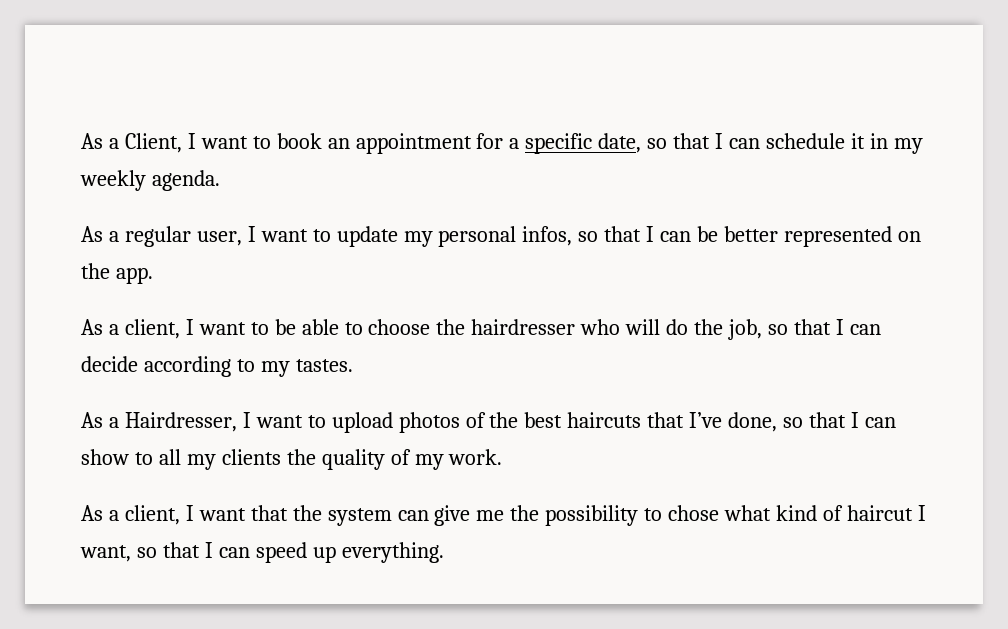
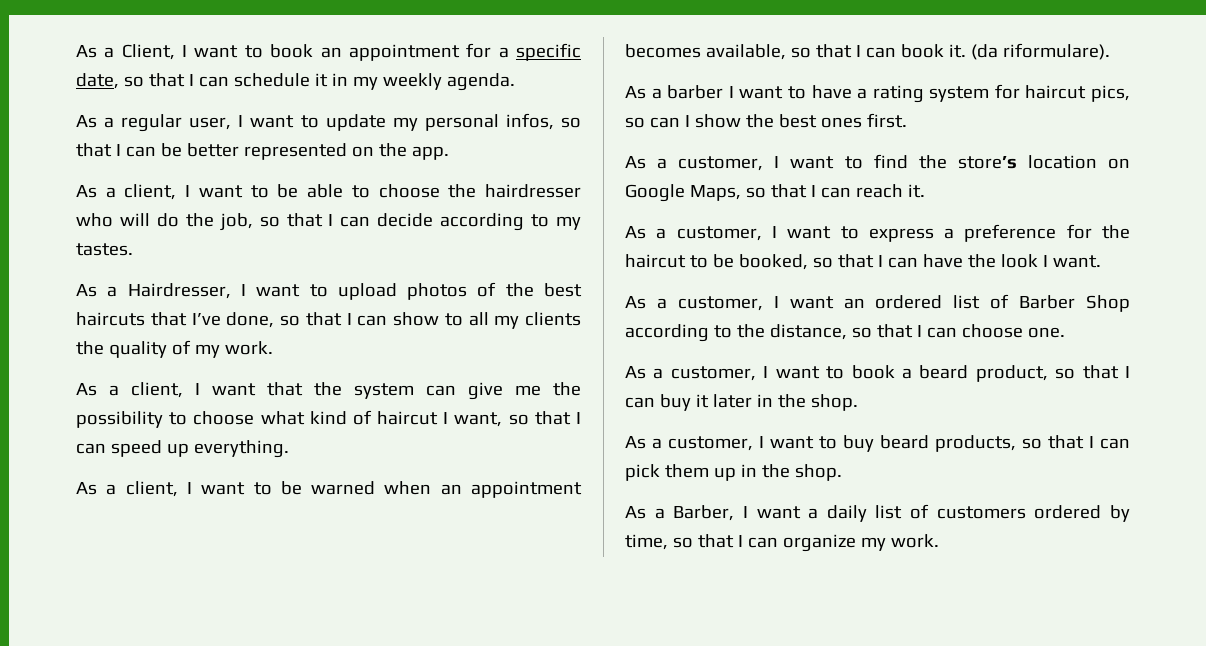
- As a client, I want that the system can give me the possibility to chose what kind of haircut I want, so that I can speed up everything.
+ As a client, I want that the system can give me the possibility to choose what kind of haircut I want, so that I can speed up everything.
+ As a client, I want to be warned when an appointment becomes available, so that I can book it. (da riformulare).
+ As a barber I want to have a rating system for haircut pics, so can I show the best ones first.
+ As a customer, I want to find the store’s location on Google Maps, so that I can reach it.
+ As a customer, I want to express a preference for the haircut to be booked, so that I can have the look I want.
+ As a customer, I want an ordered list of Barber Shop according to the distance, so that I can choose one.
+ As a customer, I want to book a beard product, so that I can buy it later in the shop.
+ As a customer, I want to buy beard products, so that I can pick them up in the shop.
+ As a Barber, I want a daily list of customers ordered by time, so that I can organize my work.

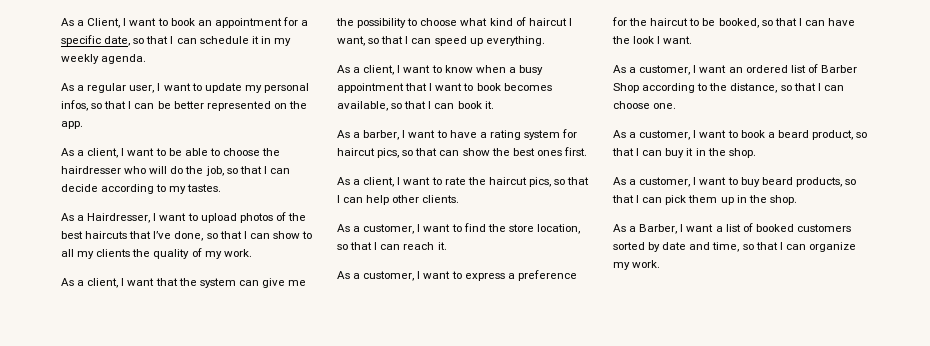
- As a client, I want to be warned when an appointment becomes available, so that I can book it. (da riformulare).
- As a barber I want to have a rating system for haircut pics, so can I show the best ones first.
+ As a client, I want to know when a busy appointment that I want to book becomes available, so that I can book it.
+ As a barber, I want to have a rating system for haircut pics, so that can show the best ones first.
+ As a client, I want to rate the haircut pics, so that I can help other clients.
- As a customer, I want to find the store’s location on Google Maps, so that I can reach it.
+ As a customer, I want to find the store location, so that I can reach it.
- As a customer, I want to book a beard product, so that I can buy it later in the shop.
+ As a customer, I want to book a beard product, so that I can buy it in the shop.
- As a Barber, I want a daily list of customers ordered by time, so that I can organize my work.
+ As a Barber, I want a list of booked customers sorted by date and time, so that I can organize my work.

